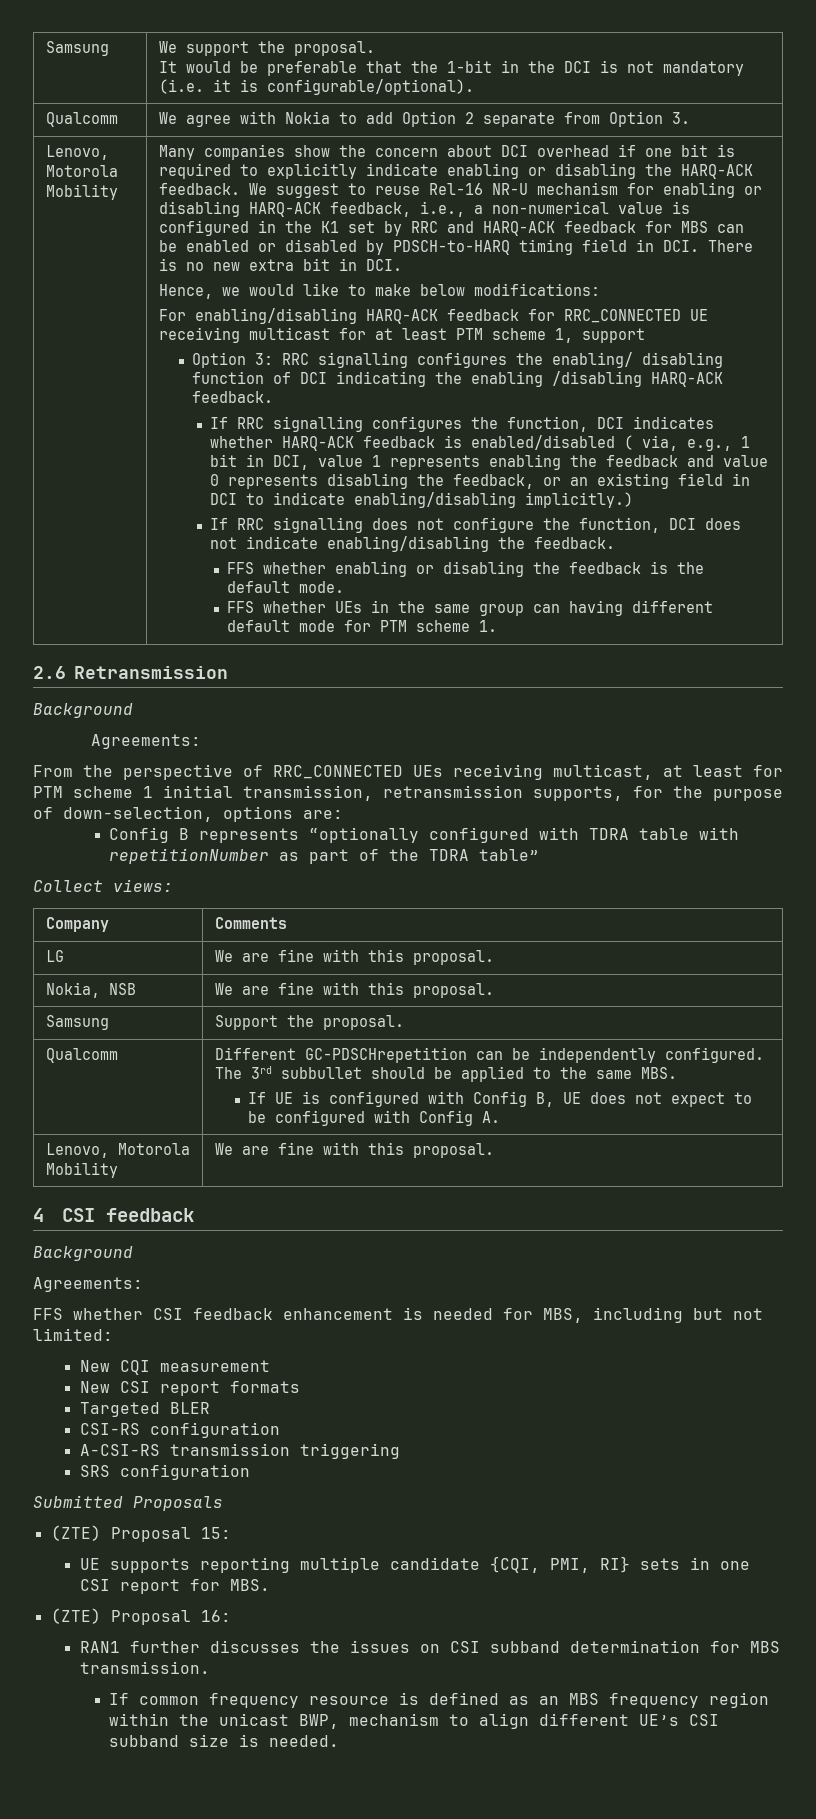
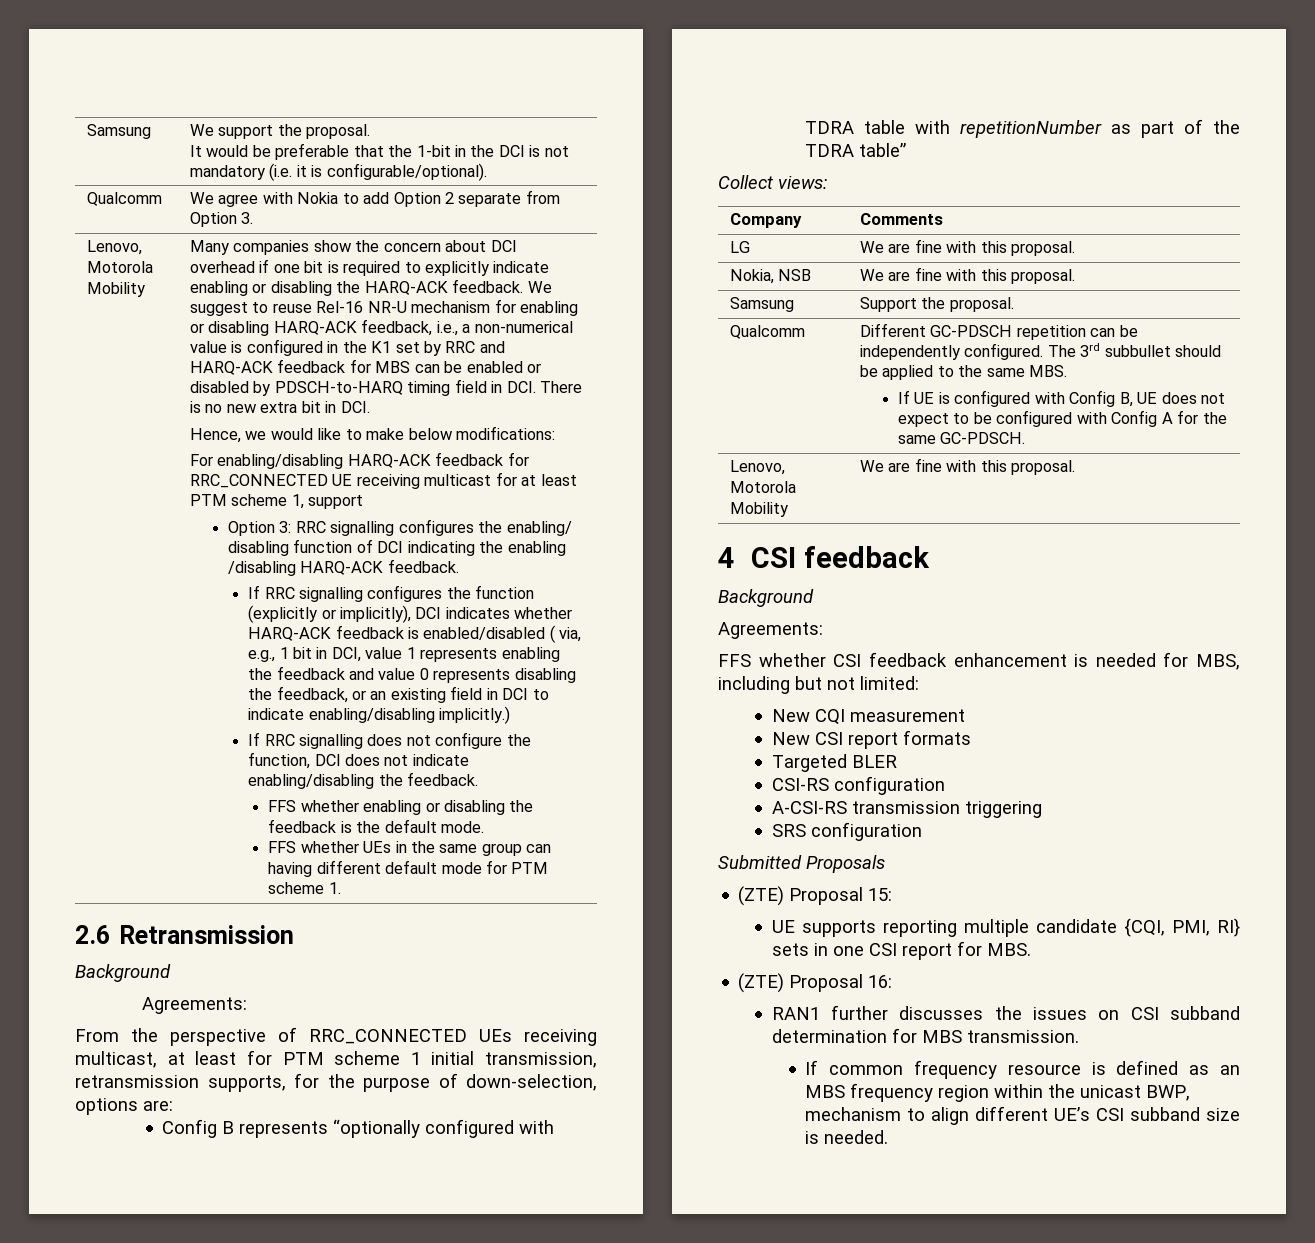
- If RRC signalling configures the function, DCI indicates whether HARQ-ACK feedback is enabled/disabled ( via, e.g., 1 bit in DCI, value 1 represents enabling the feedback and value 0 represents disabling the feedback, or an existing field in DCI to indicate enabling/disabling implicitly.)
+ If RRC signalling configures the function (explicitly or implicitly), DCI indicates whether HARQ-ACK feedback is enabled/disabled ( via, e.g., 1 bit in DCI, value 1 represents enabling the feedback and value 0 represents disabling the feedback, or an existing field in DCI to indicate enabling/disabling implicitly.)
- Qualcomm | Different GC-PDSCHrepetition can be independently configured. The 3rd subbullet should be applied to the same MBS.
- If UE is configured with Config B, UE does not expect to be configured with Config A.
+ Qualcomm | Different GC-PDSCH repetition can be independently configured. The 3rd subbullet should be applied to the same MBS.
+ If UE is configured with Config B, UE does not expect to be configured with Config A for the same GC-PDSCH.

